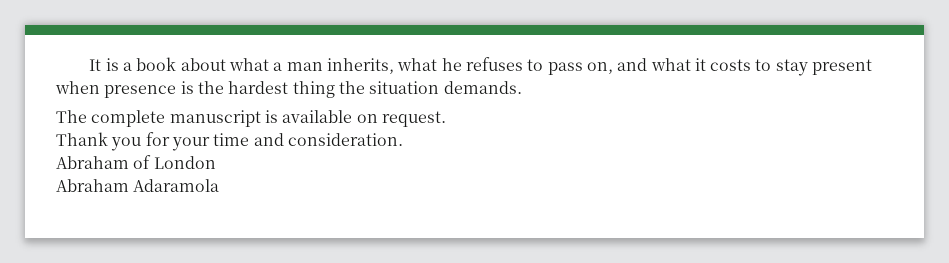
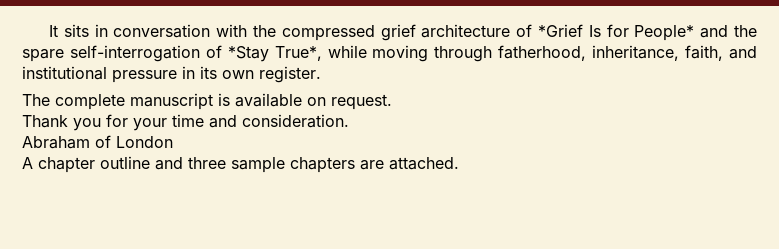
- It is a book about what a man inherits, what he refuses to pass on, and what it costs to stay present when presence is the hardest thing the situation demands.
+ It sits in conversation with the compressed grief architecture of *Grief Is for People* and the spare self-interrogation of *Stay True*, while moving through fatherhood, inheritance, faith, and institutional pressure in its own register.
- Abraham Adaramola
+ A chapter outline and three sample chapters are attached.

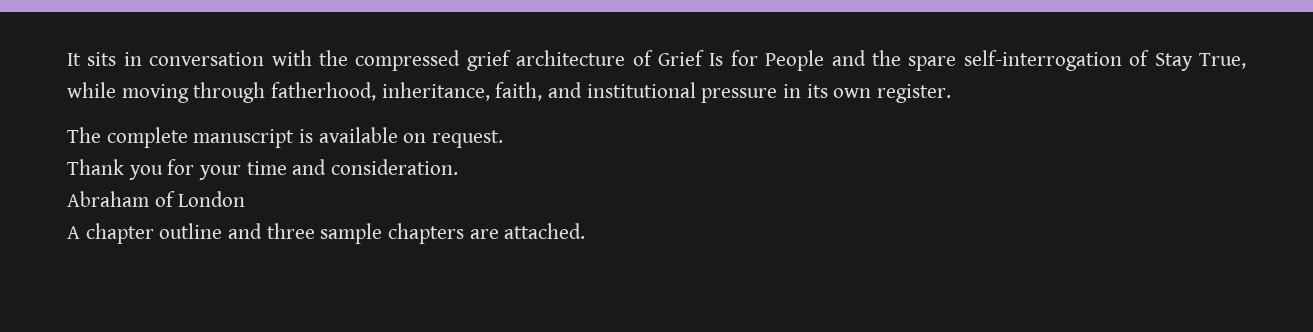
- It sits in conversation with the compressed grief architecture of *Grief Is for People* and the spare self-interrogation of *Stay True*, while moving through fatherhood, inheritance, faith, and institutional pressure in its own register.
+ It sits in conversation with the compressed grief architecture of Grief Is for People and the spare self-interrogation of Stay True, while moving through fatherhood, inheritance, faith, and institutional pressure in its own register.

